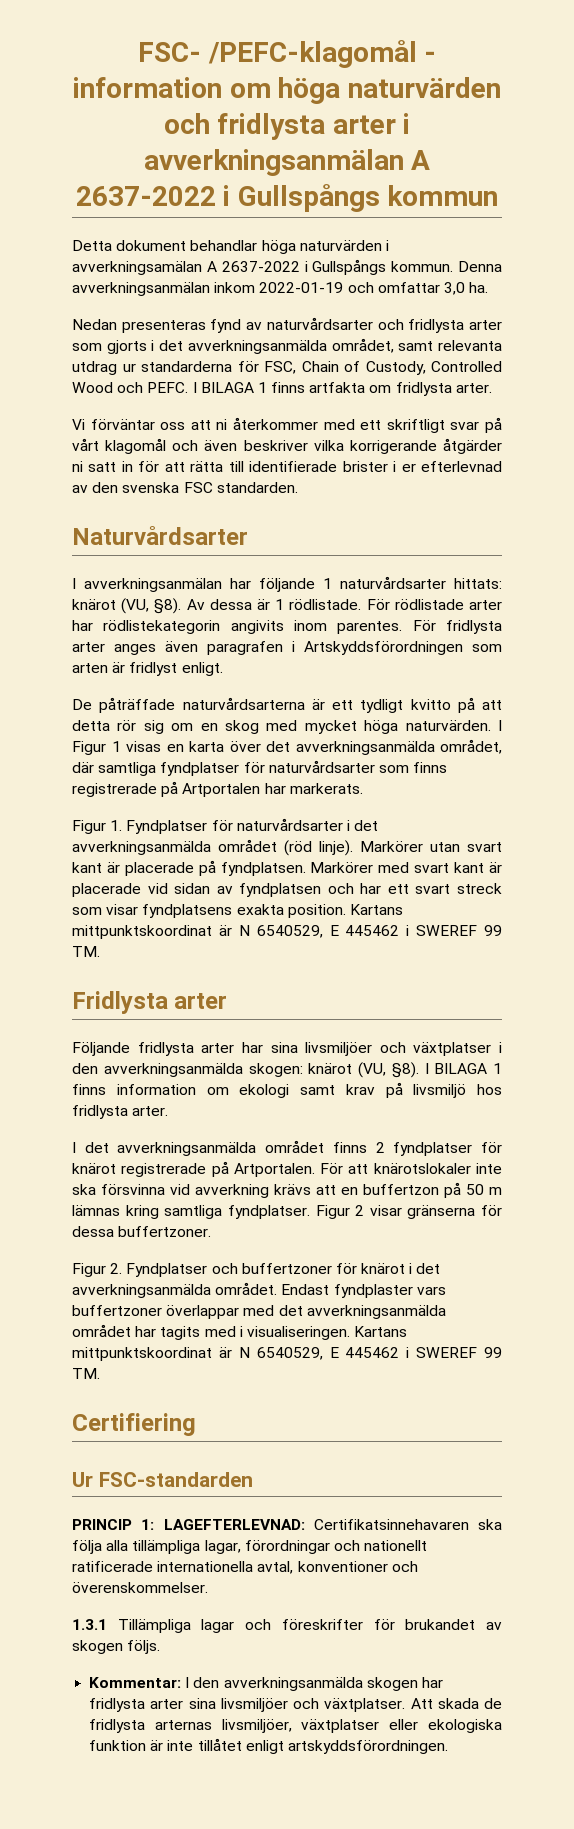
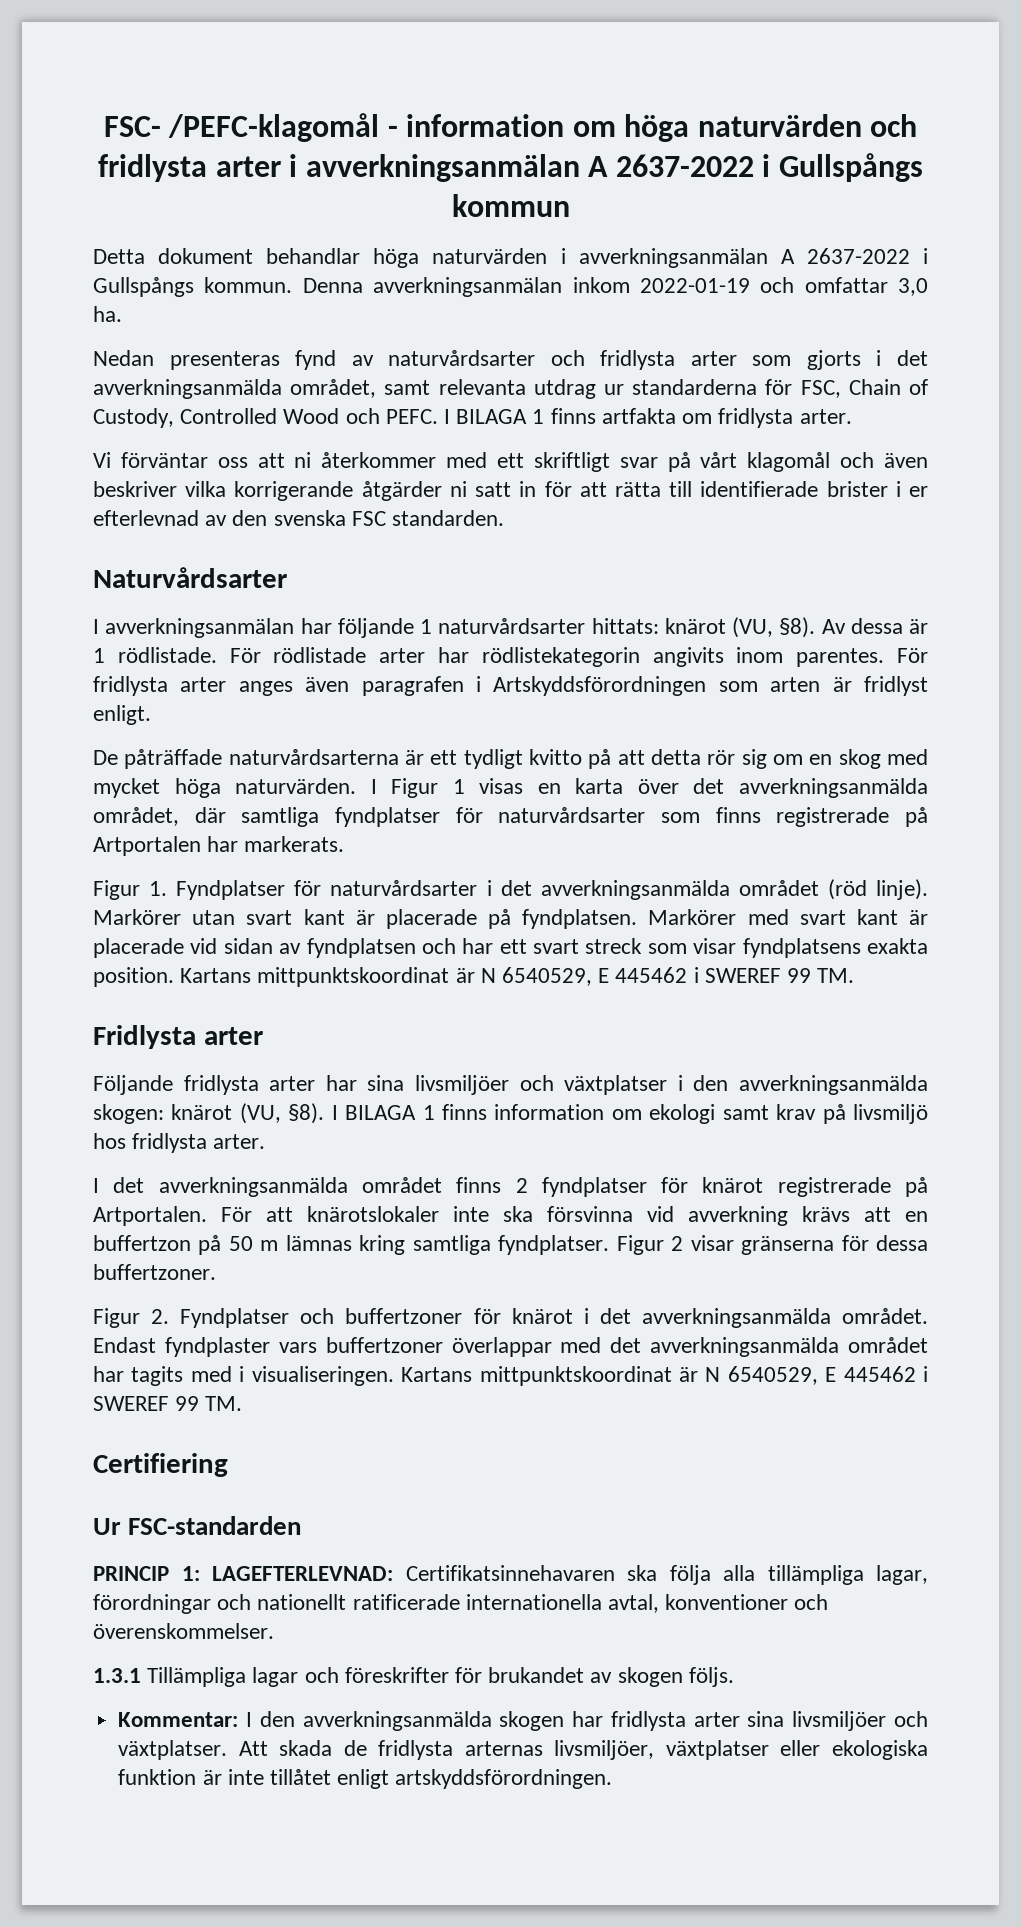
- Detta dokument behandlar höga naturvärden i avverkningsamälan A 2637-2022 i Gullspångs kommun.
+ Detta dokument behandlar höga naturvärden i avverkningsanmälan A 2637-2022 i Gullspångs kommun.

